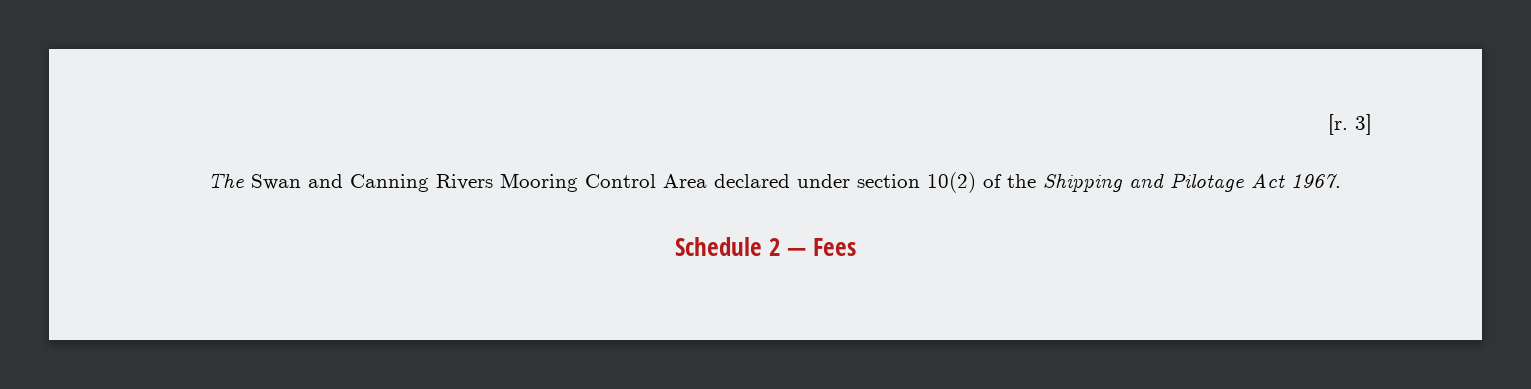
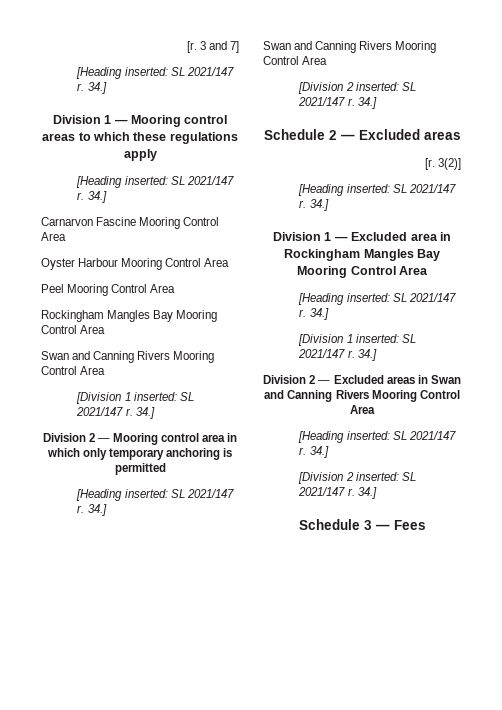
- [r. 3]
- The Swan and Canning Rivers Mooring Control Area declared under section 10(2) of the Shipping and Pilotage Act 1967.
- Schedule 2 — Fees
+ [r. 3 and 7]
+ [Heading inserted: SL 2021/147 r. 34.]
+ Division 1 — Mooring control areas to which these regulations apply
+ [Heading inserted: SL 2021/147 r. 34.]
+ Carnarvon Fascine Mooring Control Area
+ Oyster Harbour Mooring Control Area
+ Peel Mooring Control Area
+ Rockingham Mangles Bay Mooring Control Area
+ Swan and Canning Rivers Mooring Control Area
+ [Division 1 inserted: SL 2021/147 r. 34.]
+ Division 2 — Mooring control area in which only temporary anchoring is permitted
+ [Heading inserted: SL 2021/147 r. 34.]
+ Swan and Canning Rivers Mooring Control Area
+ [Division 2 inserted: SL 2021/147 r. 34.]
+ Schedule 2 — Excluded areas
+ [r. 3(2)]
+ [Heading inserted: SL 2021/147 r. 34.]
+ Division 1 — Excluded area in Rockingham Mangles Bay Mooring Control Area
+ [Heading inserted: SL 2021/147 r. 34.]
+ [Division 1 inserted: SL 2021/147 r. 34.]
+ Division 2 — Excluded areas in Swan and Canning Rivers Mooring Control Area
+ [Heading inserted: SL 2021/147 r. 34.]
+ [Division 2 inserted: SL 2021/147 r. 34.]
+ Schedule 3 — Fees

